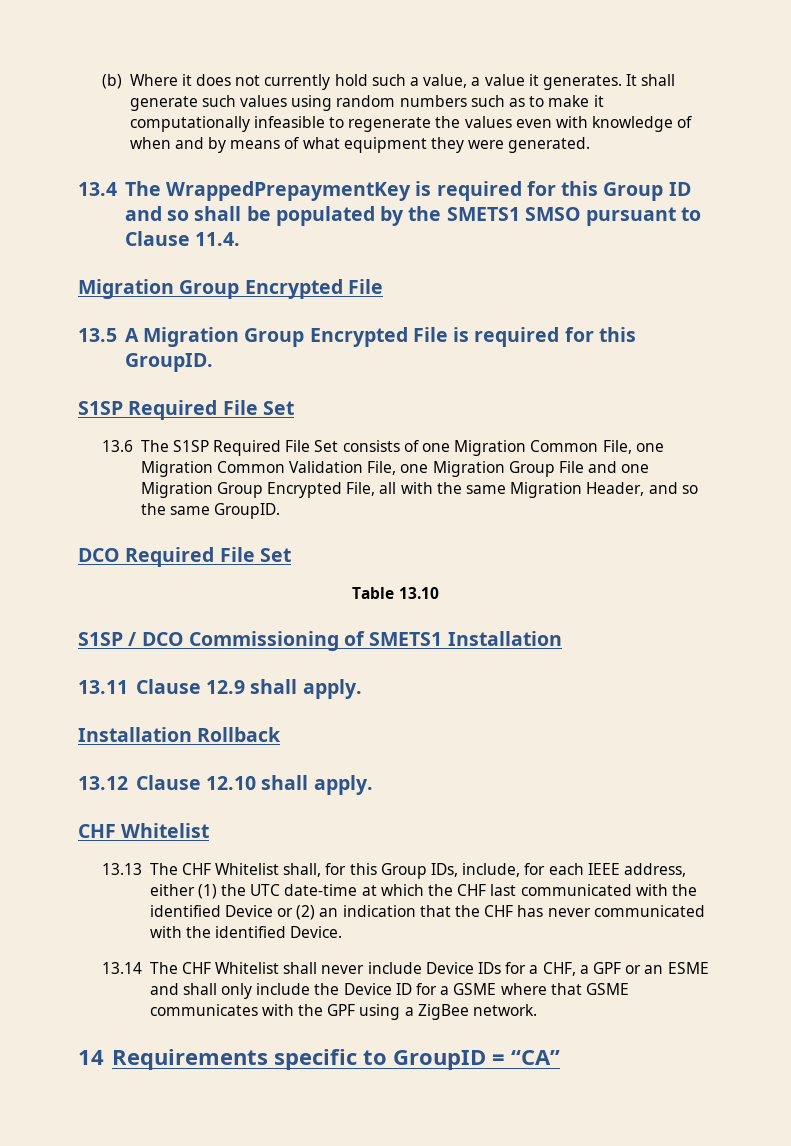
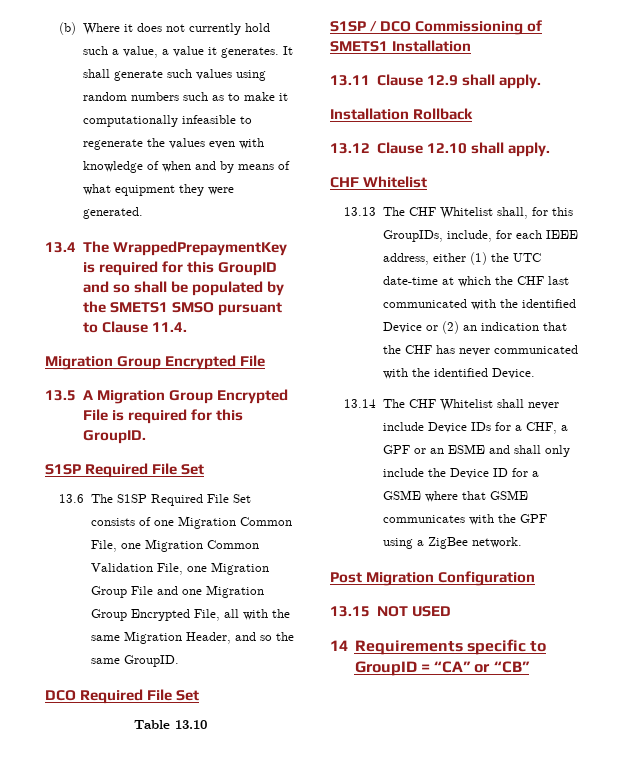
- 13.4 The WrappedPrepaymentKey is required for this Group ID and so shall be populated by the SMETS1 SMSO pursuant to Clause 11.4.
+ 13.4 The WrappedPrepaymentKey is required for this GroupID and so shall be populated by the SMETS1 SMSO pursuant to Clause 11.4.
- 13.13 The CHF Whitelist shall, for this Group IDs, include, for each IEEE address, either (1) the UTC date-time at which the CHF last communicated with the identified Device or (2) an indication that the CHF has never communicated with the identified Device.
+ 13.13 The CHF Whitelist shall, for this GroupIDs, include, for each IEEE address, either (1) the UTC date-time at which the CHF last communicated with the identified Device or (2) an indication that the CHF has never communicated with the identified Device.
+ Post Migration Configuration
+ 13.15 NOT USED
- 14 Requirements specific to GroupID = “CA”
+ 14 Requirements specific to GroupID = “CA” or “CB”

